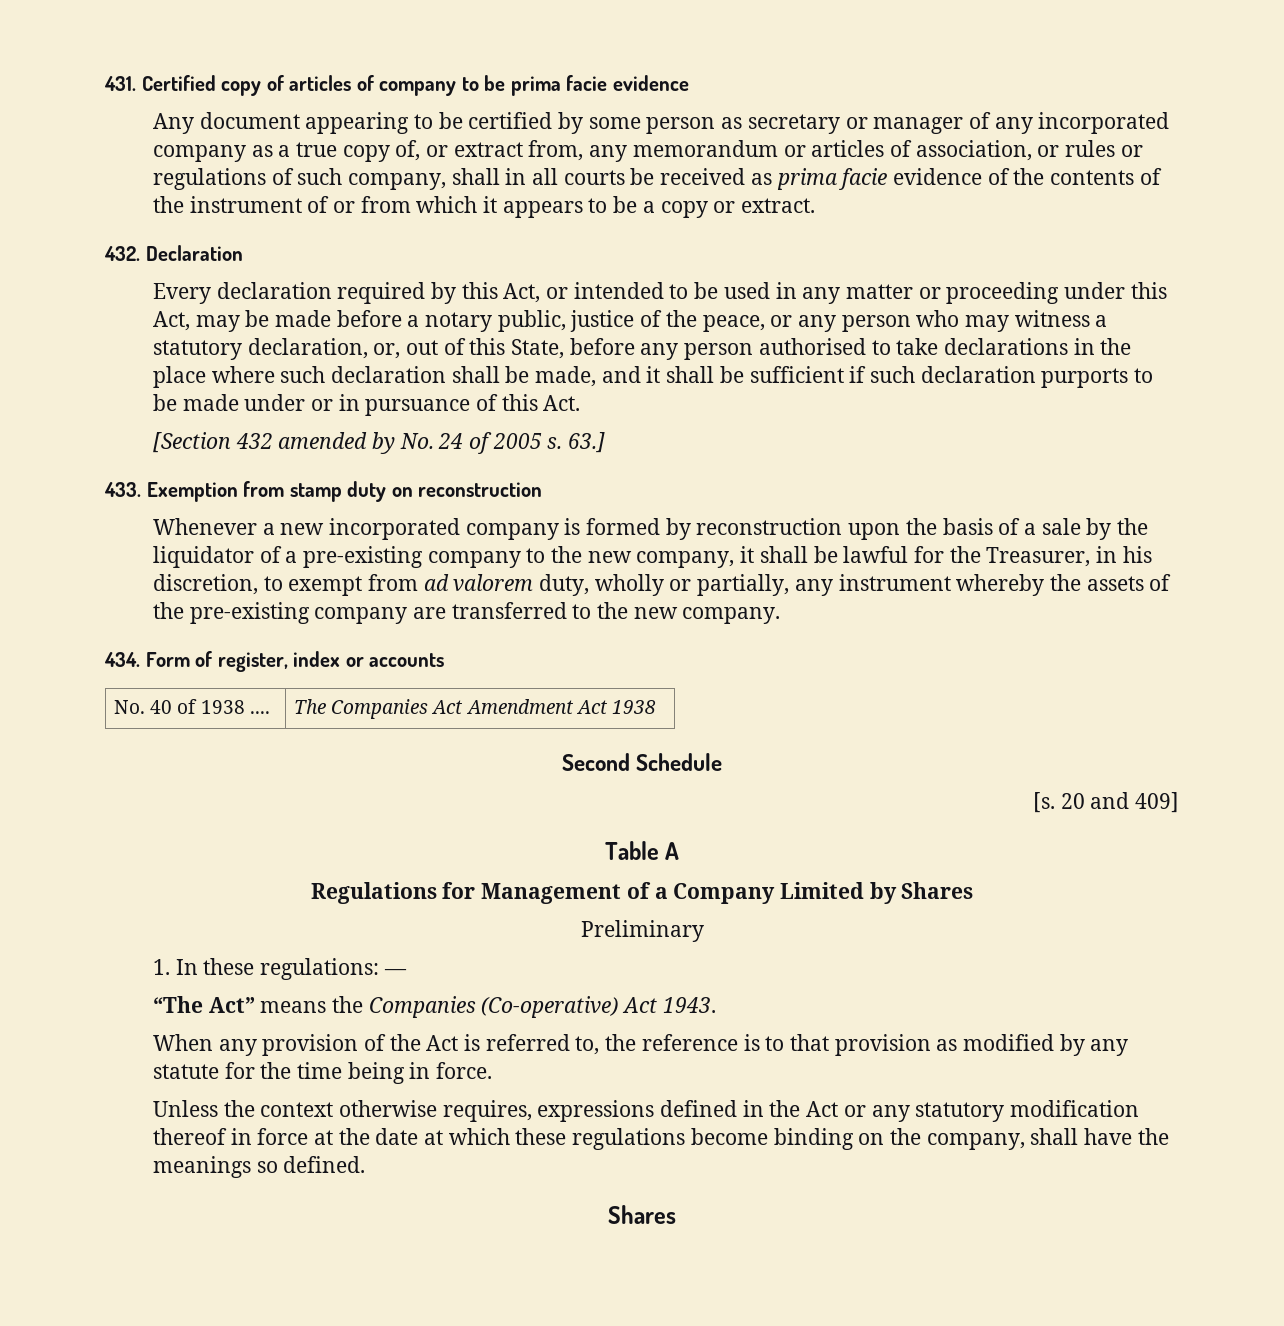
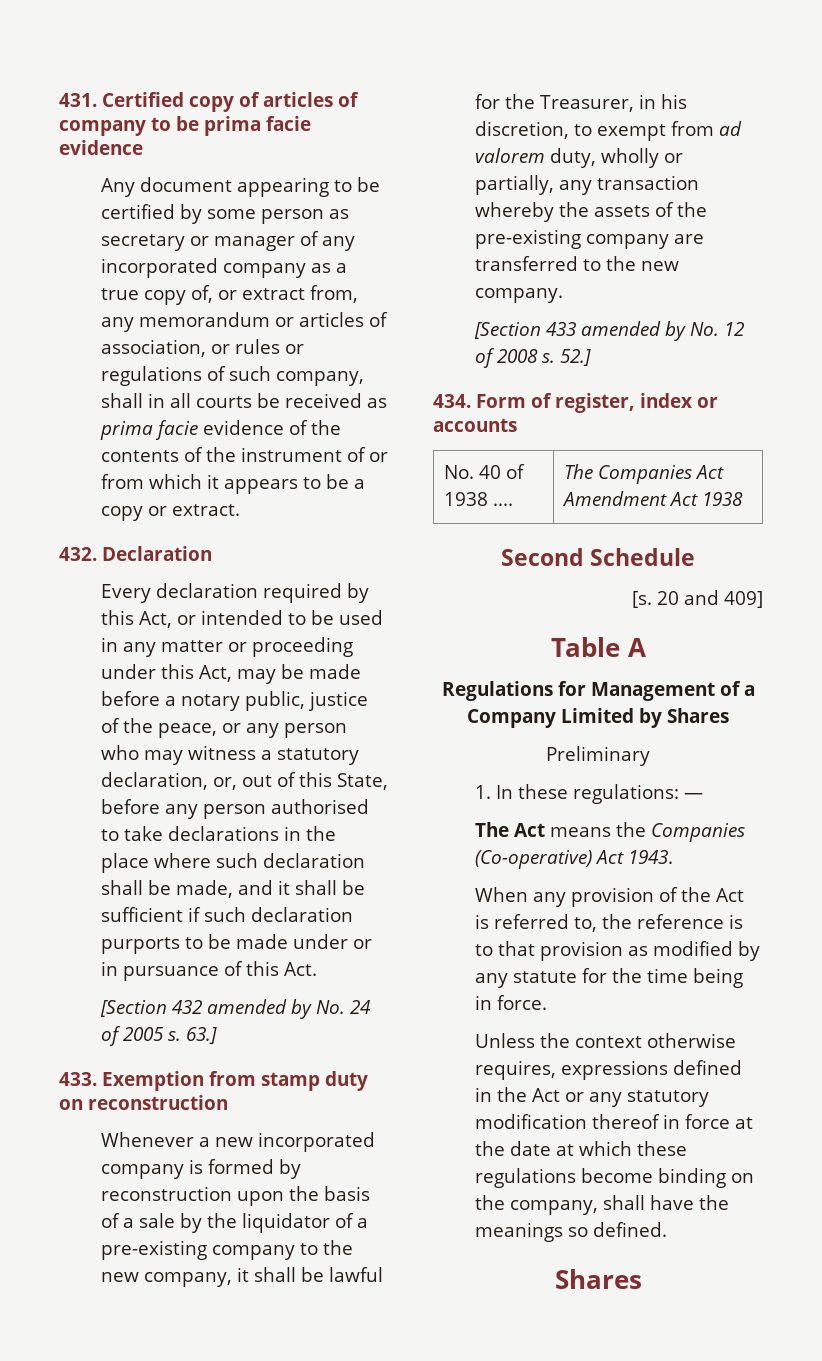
- Whenever a new incorporated company is formed by reconstruction upon the basis of a sale by the liquidator of a pre-existing company to the new company, it shall be lawful for the Treasurer, in his discretion, to exempt from ad valorem duty, wholly or partially, any instrument whereby the assets of the pre-existing company are transferred to the new company.
+ Whenever a new incorporated company is formed by reconstruction upon the basis of a sale by the liquidator of a pre-existing company to the new company, it shall be lawful for the Treasurer, in his discretion, to exempt from ad valorem duty, wholly or partially, any transaction whereby the assets of the pre-existing company are transferred to the new company.
+ [Section 433 amended by No. 12 of 2008 s. 52.]
- “The Act” means the Companies (Co-operative) Act 1943.
+ The Act means the Companies (Co-operative) Act 1943.

